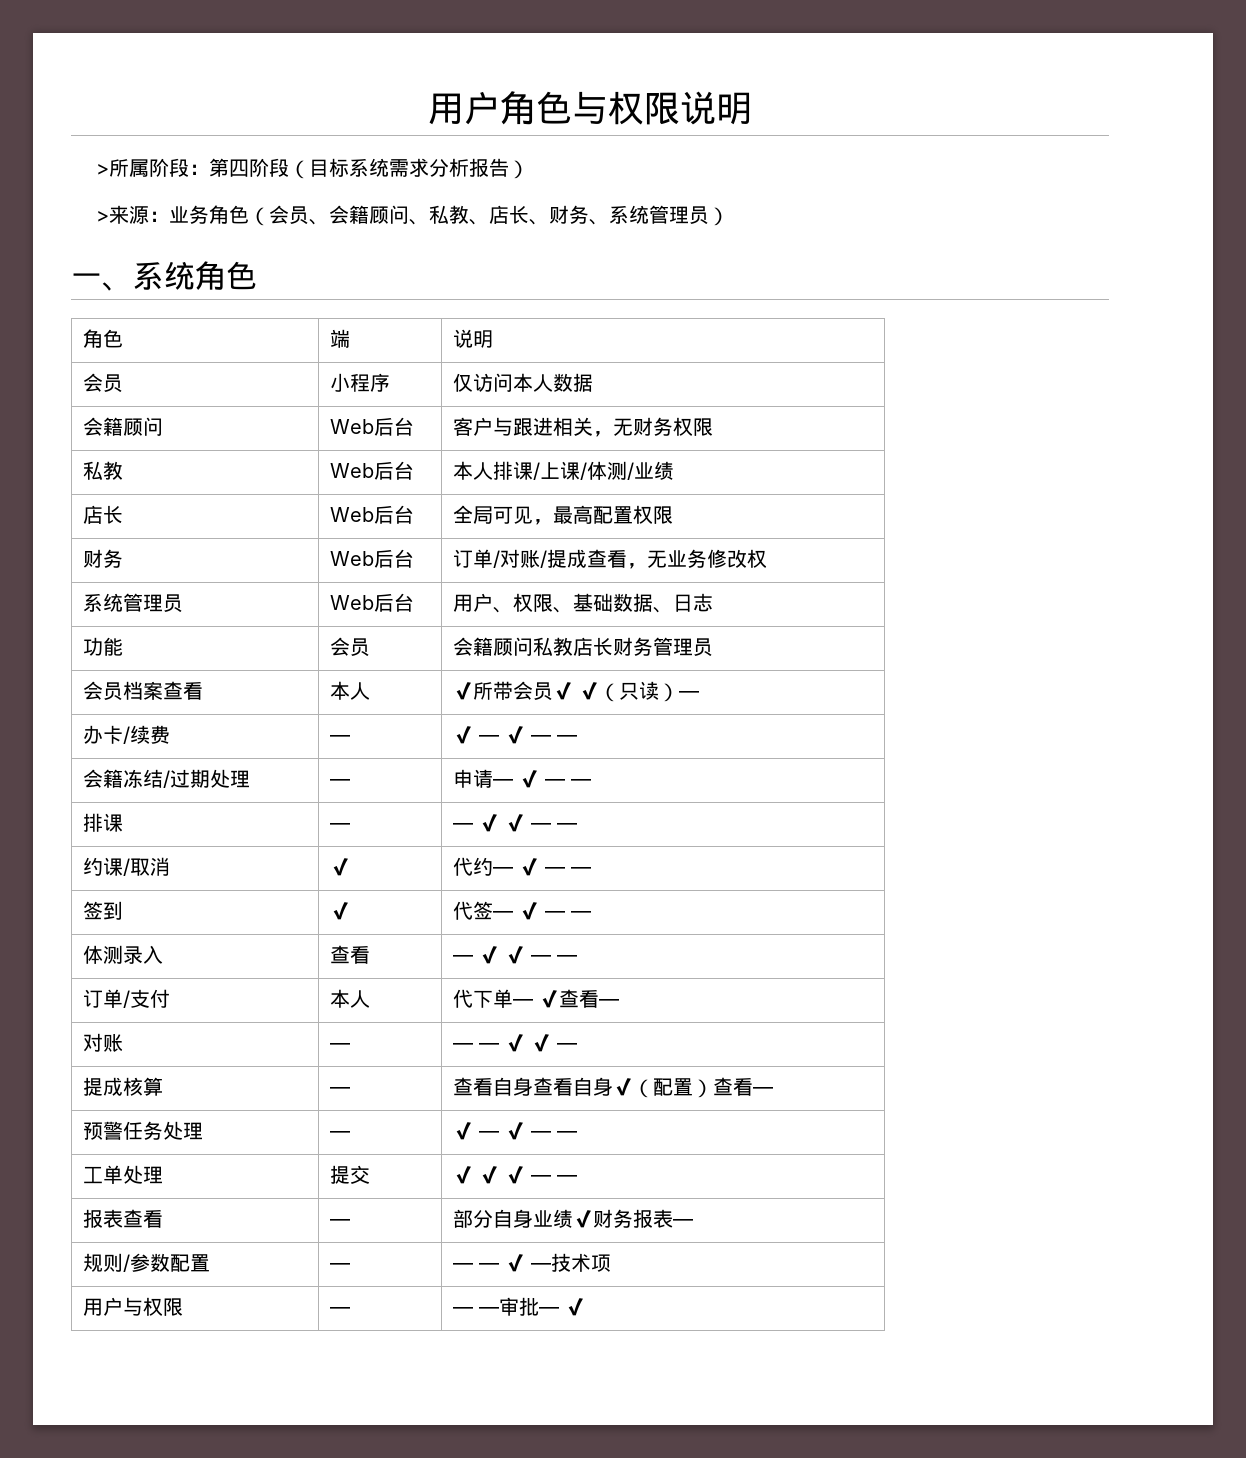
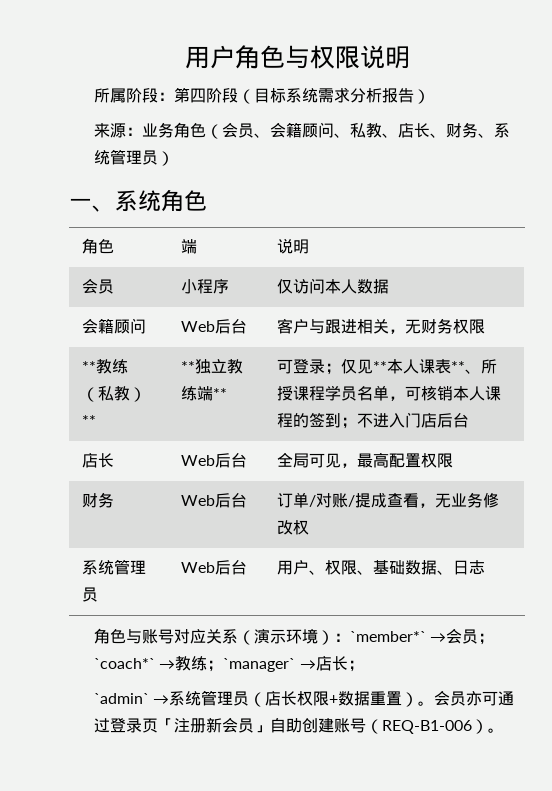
- >所属阶段：第四阶段（目标系统需求分析报告）
+ 所属阶段：第四阶段（目标系统需求分析报告）
- >来源：业务角色（会员、会籍顾问、私教、店长、财务、系统管理员）
+ 来源：业务角色（会员、会籍顾问、私教、店长、财务、系统管理员）
- 私教 | Web后台 | 本人排课/上课/体测/业绩
+ **教练（私教）** | **独立教练端** | 可登录；仅见**本人课表**、所授课程学员名单，可核销本人课程的签到；不进入门店后台
- 功能 | 会员 | 会籍顾问私教店长财务管理员
- 会员档案查看 | 本人 | ✔所带会员✔ ✔（只读）—
- 办卡/续费 | — | ✔ — ✔ — —
- 会籍冻结/过期处理 | — | 申请— ✔ — —
- 排课 | — | — ✔ ✔ — —
- 约课/取消 | ✔ | 代约— ✔ — —
- 签到 | ✔ | 代签— ✔ — —
- 体测录入 | 查看 | — ✔ ✔ — —
- 订单/支付 | 本人 | 代下单— ✔查看—
- 对账 | — | — — ✔ ✔ —
- 提成核算 | — | 查看自身查看自身✔（配置）查看—
- 预警任务处理 | — | ✔ — ✔ — —
- 工单处理 | 提交 | ✔ ✔ ✔ — —
- 报表查看 | — | 部分自身业绩✔财务报表—
- 规则/参数配置 | — | — — ✔ —技术项
- 用户与权限 | — | — —审批— ✔
+ 角色与账号对应关系（演示环境）：`member*` →会员；`coach*` →教练；`manager` →店长；
+ `admin` →系统管理员（店长权限+数据重置）。会员亦可通过登录页「注册新会员」自助创建账号（REQ-B1-006）。

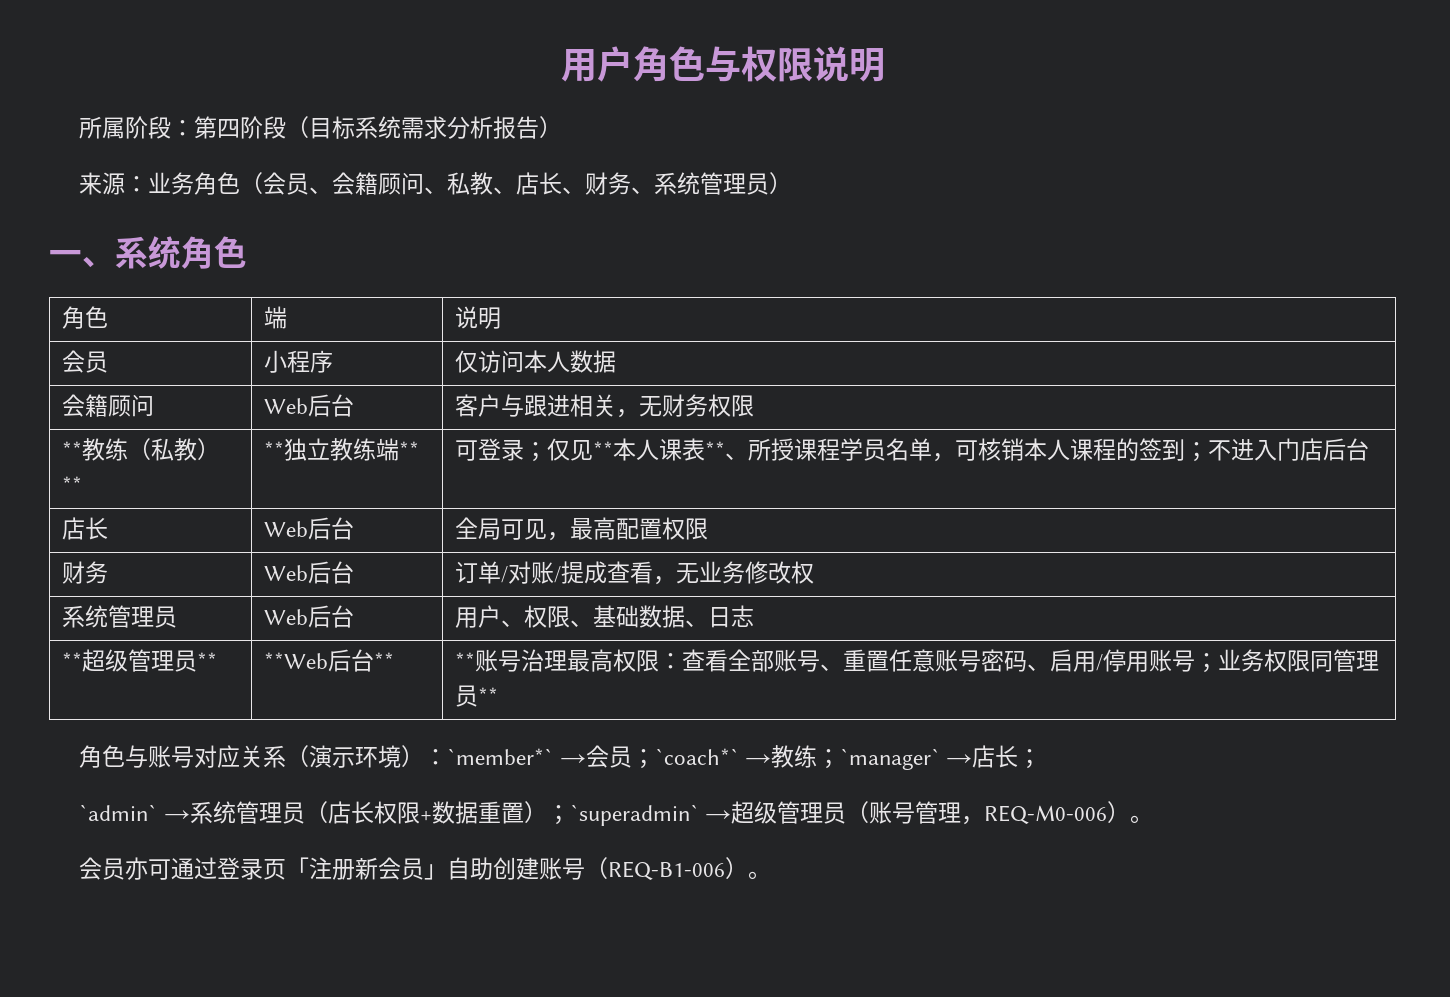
+ **超级管理员** | **Web后台** | **账号治理最高权限：查看全部账号、重置任意账号密码、启用/停用账号；业务权限同管理员**
- `admin` →系统管理员（店长权限+数据重置）。会员亦可通过登录页「注册新会员」自助创建账号（REQ-B1-006）。
+ `admin` →系统管理员（店长权限+数据重置）；`superadmin` →超级管理员（账号管理，REQ-M0-006）。
+ 会员亦可通过登录页「注册新会员」自助创建账号（REQ-B1-006）。

